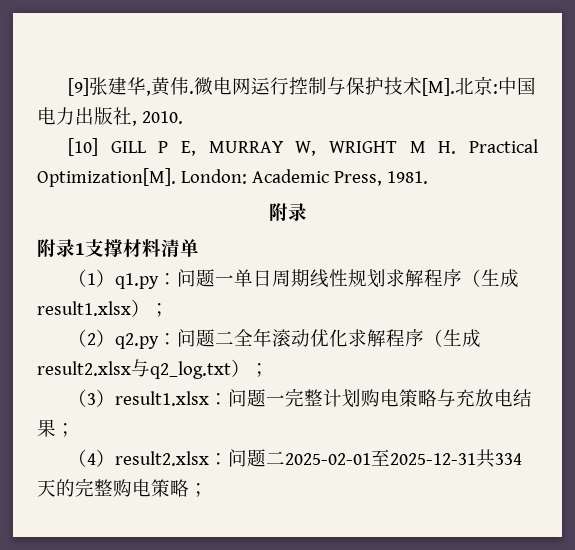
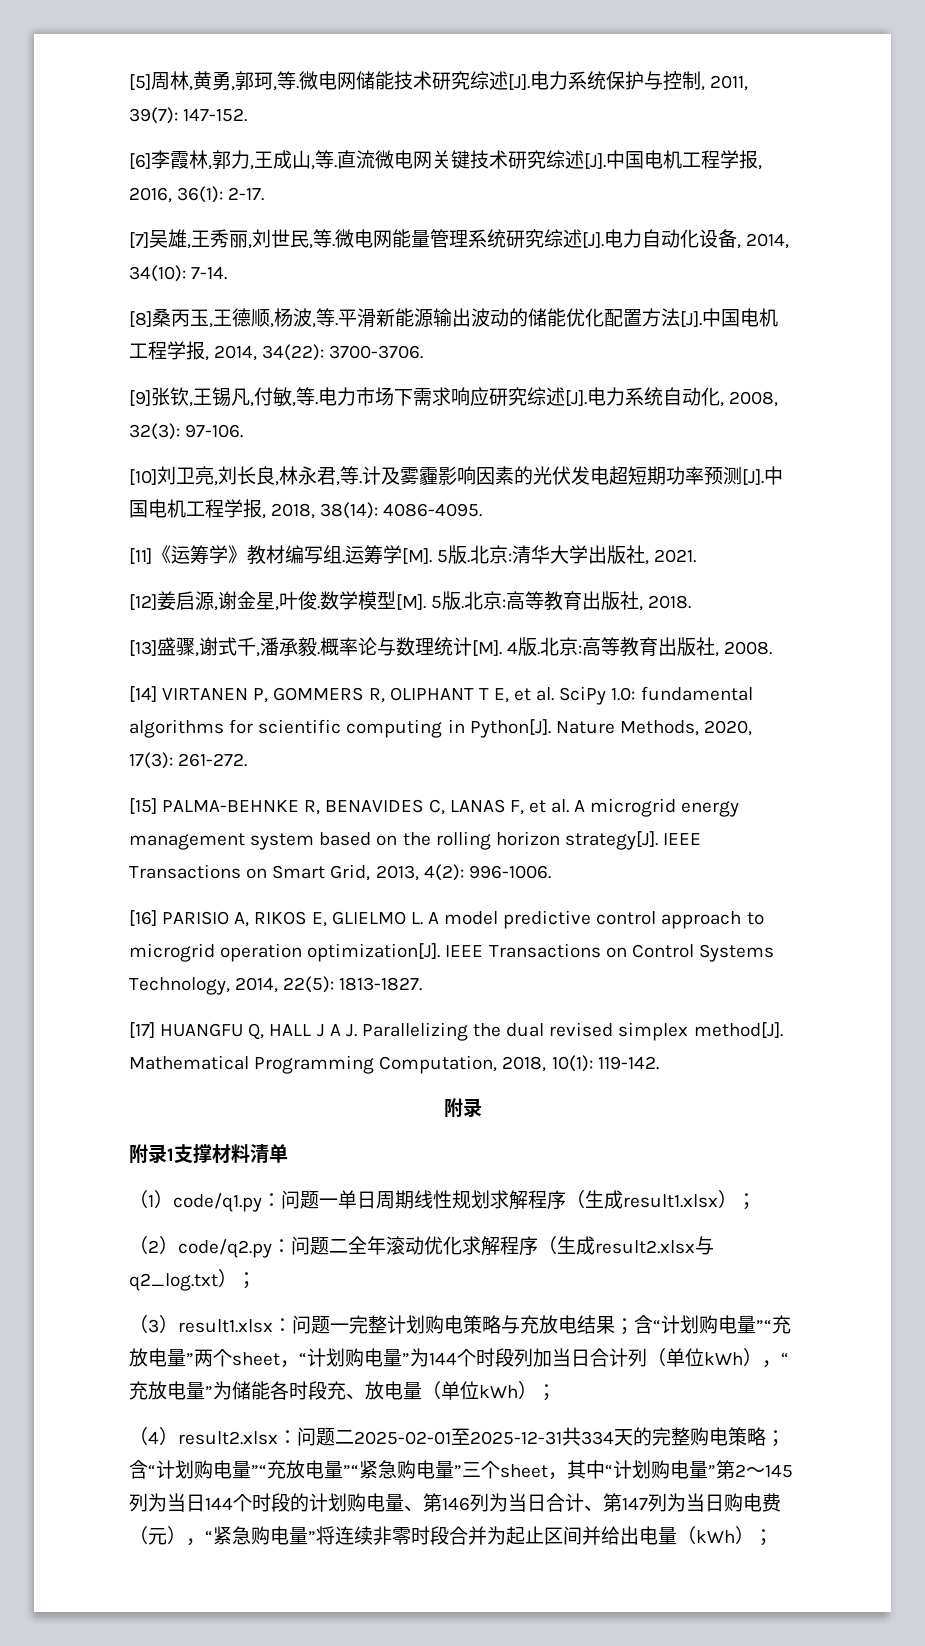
- [9]张建华,黄伟.微电网运行控制与保护技术[M].北京:中国电力出版社, 2010.
- [10] GILL P E, MURRAY W, WRIGHT M H. Practical Optimization[M]. London: Academic Press, 1981.
+ [5]周林,黄勇,郭珂,等.微电网储能技术研究综述[J].电力系统保护与控制, 2011, 39(7): 147-152.
+ [6]李霞林,郭力,王成山,等.直流微电网关键技术研究综述[J].中国电机工程学报, 2016, 36(1): 2-17.
+ [7]吴雄,王秀丽,刘世民,等.微电网能量管理系统研究综述[J].电力自动化设备, 2014, 34(10): 7-14.
+ [8]桑丙玉,王德顺,杨波,等.平滑新能源输出波动的储能优化配置方法[J].中国电机工程学报, 2014, 34(22): 3700-3706.
+ [9]张钦,王锡凡,付敏,等.电力市场下需求响应研究综述[J].电力系统自动化, 2008, 32(3): 97-106.
+ [10]刘卫亮,刘长良,林永君,等.计及雾霾影响因素的光伏发电超短期功率预测[J].中国电机工程学报, 2018, 38(14): 4086-4095.
+ [11]《运筹学》教材编写组.运筹学[M]. 5版.北京:清华大学出版社, 2021.
+ [12]姜启源,谢金星,叶俊.数学模型[M]. 5版.北京:高等教育出版社, 2018.
+ [13]盛骤,谢式千,潘承毅.概率论与数理统计[M]. 4版.北京:高等教育出版社, 2008.
+ [14] VIRTANEN P, GOMMERS R, OLIPHANT T E, et al. SciPy 1.0: fundamental algorithms for scientific computing in Python[J]. Nature Methods, 2020, 17(3): 261-272.
+ [15] PALMA-BEHNKE R, BENAVIDES C, LANAS F, et al. A microgrid energy management system based on the rolling horizon strategy[J]. IEEE Transactions on Smart Grid, 2013, 4(2): 996-1006.
+ [16] PARISIO A, RIKOS E, GLIELMO L. A model predictive control approach to microgrid operation optimization[J]. IEEE Transactions on Control Systems Technology, 2014, 22(5): 1813-1827.
+ [17] HUANGFU Q, HALL J A J. Parallelizing the dual revised simplex method[J]. Mathematical Programming Computation, 2018, 10(1): 119-142.
- （1）q1.py：问题一单日周期线性规划求解程序（生成result1.xlsx）；
+ （1）code/q1.py：问题一单日周期线性规划求解程序（生成result1.xlsx）；
- （2）q2.py：问题二全年滚动优化求解程序（生成result2.xlsx与q2_log.txt）；
+ （2）code/q2.py：问题二全年滚动优化求解程序（生成result2.xlsx与q2_log.txt）；
- （3）result1.xlsx：问题一完整计划购电策略与充放电结果；
+ （3）result1.xlsx：问题一完整计划购电策略与充放电结果；含“计划购电量”“充放电量”两个sheet，“计划购电量”为144个时段列加当日合计列（单位kWh），“充放电量”为储能各时段充、放电量（单位kWh）；
- （4）result2.xlsx：问题二2025-02-01至2025-12-31共334天的完整购电策略；
+ （4）result2.xlsx：问题二2025-02-01至2025-12-31共334天的完整购电策略；含“计划购电量”“充放电量”“紧急购电量”三个sheet，其中“计划购电量”第2～145列为当日144个时段的计划购电量、第146列为当日合计、第147列为当日购电费（元），“紧急购电量”将连续非零时段合并为起止区间并给出电量（kWh）；

